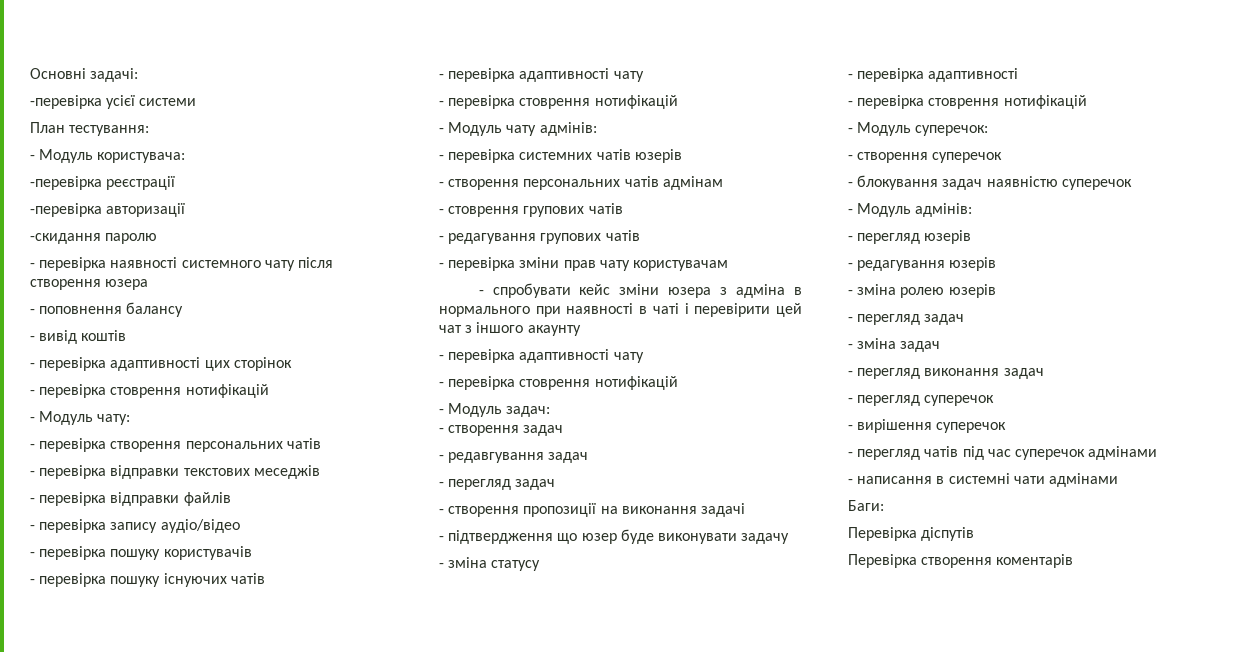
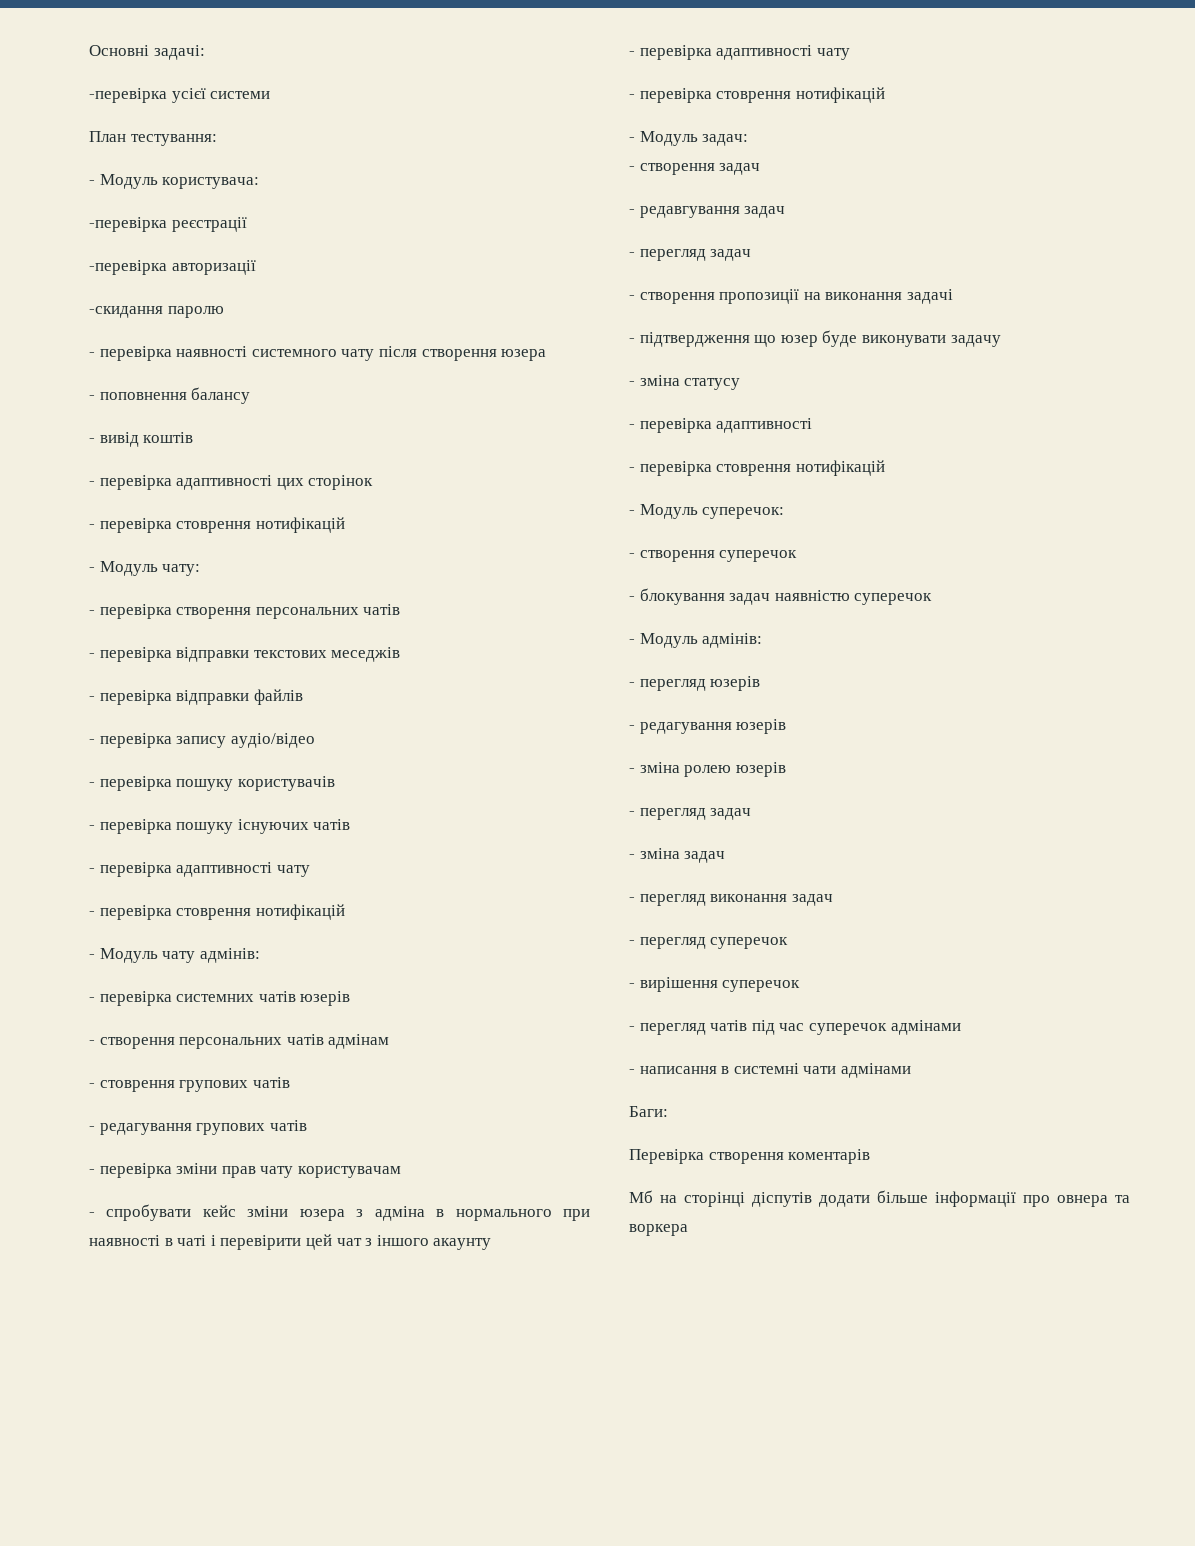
- Перевірка діспутів
+ Мб на сторінці діспутів додати більше інформації про овнера та воркера

